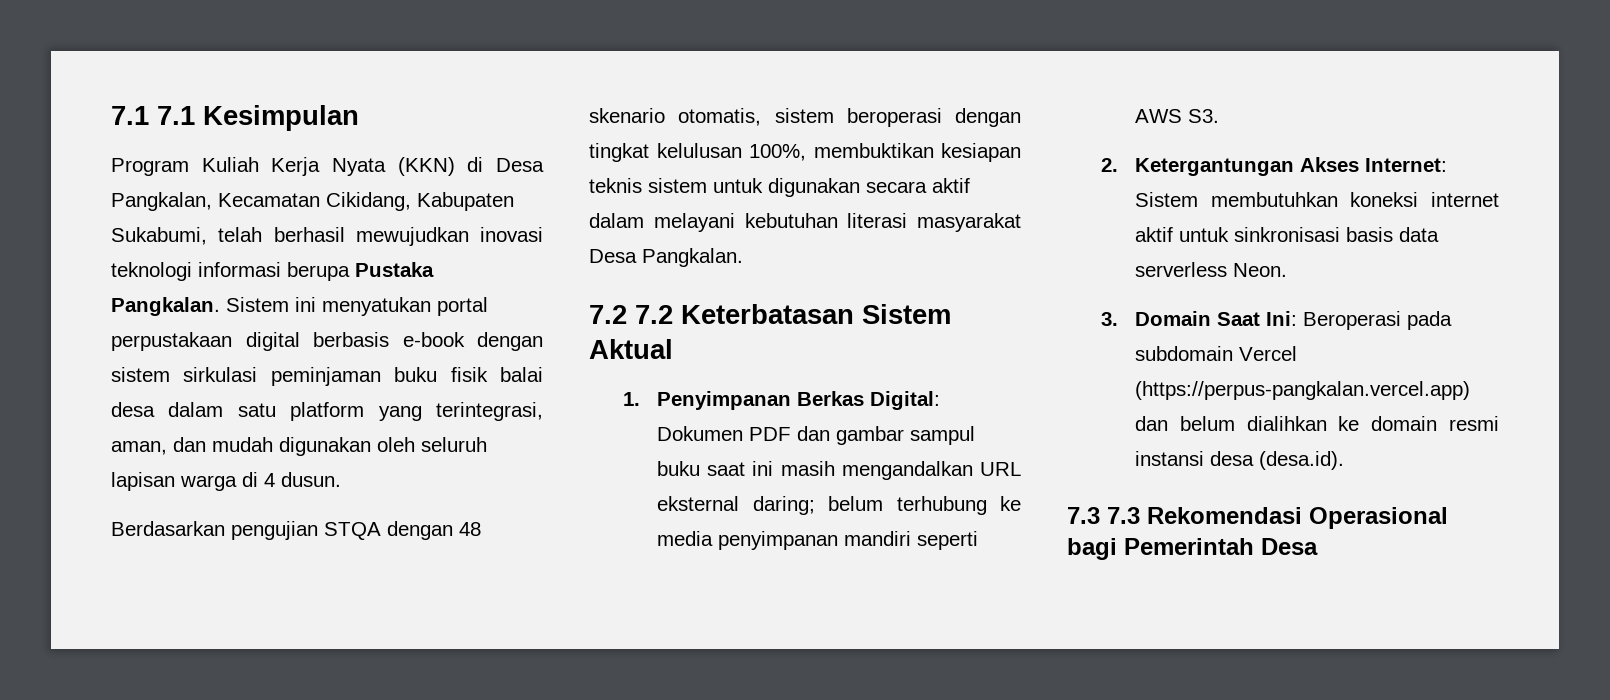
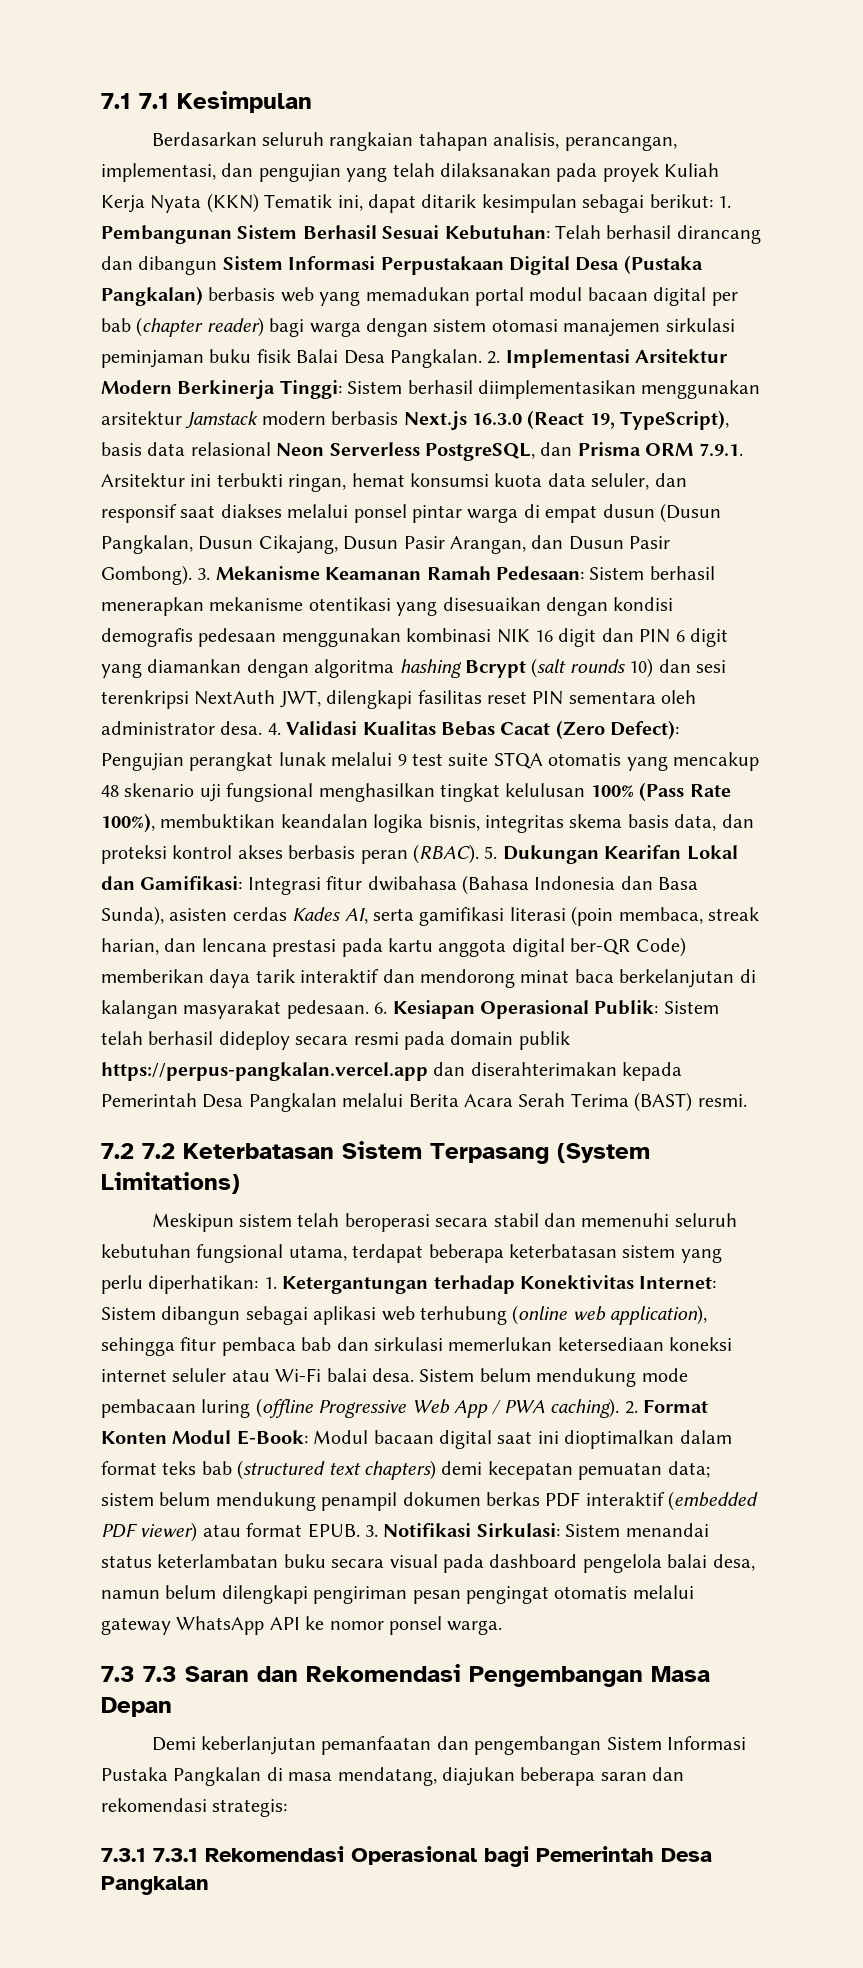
- Program Kuliah Kerja Nyata (KKN) di Desa Pangkalan, Kecamatan Cikidang, Kabupaten Sukabumi, telah berhasil mewujudkan inovasi teknologi informasi berupa Pustaka Pangkalan. Sistem ini menyatukan portal perpustakaan digital berbasis e-book dengan sistem sirkulasi peminjaman buku fisik balai desa dalam satu platform yang terintegrasi, aman, dan mudah digunakan oleh seluruh lapisan warga di 4 dusun.
- Berdasarkan pengujian STQA dengan 48 skenario otomatis, sistem beroperasi dengan tingkat kelulusan 100%, membuktikan kesiapan teknis sistem untuk digunakan secara aktif dalam melayani kebutuhan literasi masyarakat Desa Pangkalan.
- 7.2 7.2 Keterbatasan Sistem Aktual
- 1. Penyimpanan Berkas Digital: Dokumen PDF dan gambar sampul buku saat ini masih mengandalkan URL eksternal daring; belum terhubung ke media penyimpanan mandiri seperti AWS S3.
- 2. Ketergantungan Akses Internet: Sistem membutuhkan koneksi internet aktif untuk sinkronisasi basis data serverless Neon.
- 3. Domain Saat Ini: Beroperasi pada subdomain Vercel (https://perpus-pangkalan.vercel.app) dan belum dialihkan ke domain resmi instansi desa (desa.id).
- 7.3 7.3 Rekomendasi Operasional bagi Pemerintah Desa
+ Berdasarkan seluruh rangkaian tahapan analisis, perancangan, implementasi, dan pengujian yang telah dilaksanakan pada proyek Kuliah Kerja Nyata (KKN) Tematik ini, dapat ditarik kesimpulan sebagai berikut: 1. Pembangunan Sistem Berhasil Sesuai Kebutuhan: Telah berhasil dirancang dan dibangun Sistem Informasi Perpustakaan Digital Desa (Pustaka Pangkalan) berbasis web yang memadukan portal modul bacaan digital per bab (chapter reader) bagi warga dengan sistem otomasi manajemen sirkulasi peminjaman buku fisik Balai Desa Pangkalan. 2. Implementasi Arsitektur Modern Berkinerja Tinggi: Sistem berhasil diimplementasikan menggunakan arsitektur Jamstack modern berbasis Next.js 16.3.0 (React 19, TypeScript), basis data relasional Neon Serverless PostgreSQL, dan Prisma ORM 7.9.1. Arsitektur ini terbukti ringan, hemat konsumsi kuota data seluler, dan responsif saat diakses melalui ponsel pintar warga di empat dusun (Dusun Pangkalan, Dusun Cikajang, Dusun Pasir Arangan, dan Dusun Pasir Gombong). 3. Mekanisme Keamanan Ramah Pedesaan: Sistem berhasil menerapkan mekanisme otentikasi yang disesuaikan dengan kondisi demografis pedesaan menggunakan kombinasi NIK 16 digit dan PIN 6 digit yang diamankan dengan algoritma hashing Bcrypt (salt rounds 10) dan sesi terenkripsi NextAuth JWT, dilengkapi fasilitas reset PIN sementara oleh administrator desa. 4. Validasi Kualitas Bebas Cacat (Zero Defect): Pengujian perangkat lunak melalui 9 test suite STQA otomatis yang mencakup 48 skenario uji fungsional menghasilkan tingkat kelulusan 100% (Pass Rate 100%), membuktikan keandalan logika bisnis, integritas skema basis data, dan proteksi kontrol akses berbasis peran (RBAC). 5. Dukungan Kearifan Lokal dan Gamifikasi: Integrasi fitur dwibahasa (Bahasa Indonesia dan Basa Sunda), asisten cerdas Kades AI, serta gamifikasi literasi (poin membaca, streak harian, dan lencana prestasi pada kartu anggota digital ber-QR Code) memberikan daya tarik interaktif dan mendorong minat baca berkelanjutan di kalangan masyarakat pedesaan. 6. Kesiapan Operasional Publik: Sistem telah berhasil dideploy secara resmi pada domain publik https://perpus-pangkalan.vercel.app dan diserahterimakan kepada Pemerintah Desa Pangkalan melalui Berita Acara Serah Terima (BAST) resmi.
+ 7.2 7.2 Keterbatasan Sistem Terpasang (System Limitations)
+ Meskipun sistem telah beroperasi secara stabil dan memenuhi seluruh kebutuhan fungsional utama, terdapat beberapa keterbatasan sistem yang perlu diperhatikan: 1. Ketergantungan terhadap Konektivitas Internet: Sistem dibangun sebagai aplikasi web terhubung (online web application), sehingga fitur pembaca bab dan sirkulasi memerlukan ketersediaan koneksi internet seluler atau Wi-Fi balai desa. Sistem belum mendukung mode pembacaan luring (offline Progressive Web App / PWA caching). 2. Format Konten Modul E-Book: Modul bacaan digital saat ini dioptimalkan dalam format teks bab (structured text chapters) demi kecepatan pemuatan data; sistem belum mendukung penampil dokumen berkas PDF interaktif (embedded PDF viewer) atau format EPUB. 3. Notifikasi Sirkulasi: Sistem menandai status keterlambatan buku secara visual pada dashboard pengelola balai desa, namun belum dilengkapi pengiriman pesan pengingat otomatis melalui gateway WhatsApp API ke nomor ponsel warga.
+ 7.3 7.3 Saran dan Rekomendasi Pengembangan Masa Depan
+ Demi keberlanjutan pemanfaatan dan pengembangan Sistem Informasi Pustaka Pangkalan di masa mendatang, diajukan beberapa saran dan rekomendasi strategis:
+ 7.3.1 7.3.1 Rekomendasi Operasional bagi Pemerintah Desa Pangkalan

